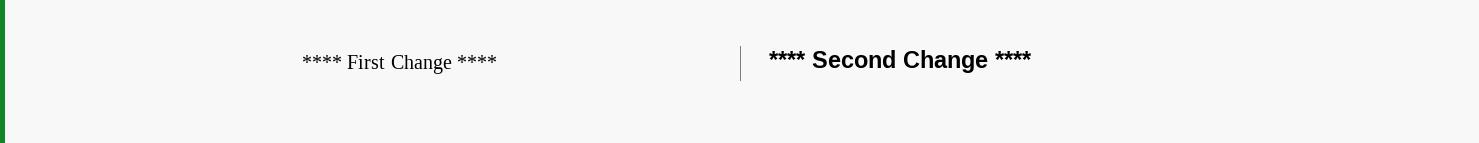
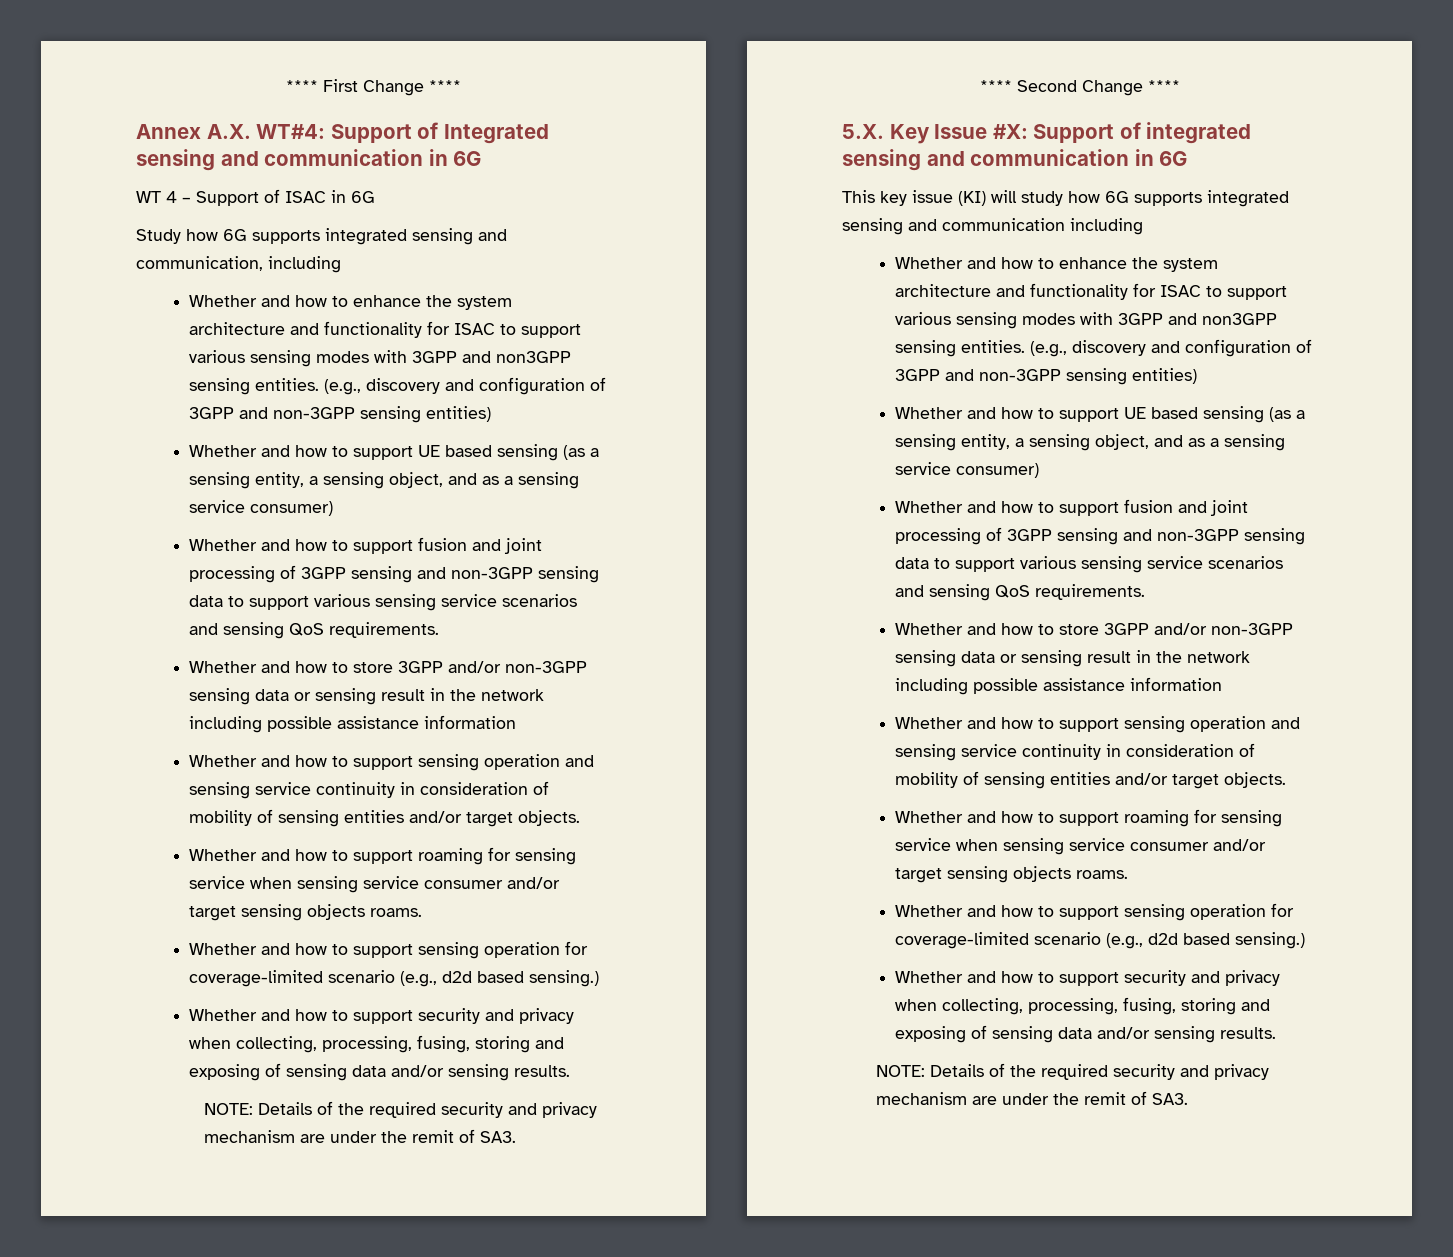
+ Annex A.X. WT#4: Support of Integrated sensing and communication in 6G
+ WT 4 – Support of ISAC in 6G
+ Study how 6G supports integrated sensing and communication, including
+ Whether and how to enhance the system architecture and functionality for ISAC to support various sensing modes with 3GPP and non3GPP sensing entities. (e.g., discovery and configuration of 3GPP and non-3GPP sensing entities)
+ Whether and how to support UE based sensing (as a sensing entity, a sensing object, and as a sensing service consumer)
+ Whether and how to support fusion and joint processing of 3GPP sensing and non-3GPP sensing data to support various sensing service scenarios and sensing QoS requirements.
+ Whether and how to store 3GPP and/or non-3GPP sensing data or sensing result in the network including possible assistance information
+ Whether and how to support sensing operation and sensing service continuity in consideration of mobility of sensing entities and/or target objects.
+ Whether and how to support roaming for sensing service when sensing service consumer and/or target sensing objects roams.
+ Whether and how to support sensing operation for coverage-limited scenario (e.g., d2d based sensing.)
+ Whether and how to support security and privacy when collecting, processing, fusing, storing and exposing of sensing data and/or sensing results.
+ NOTE: Details of the required security and privacy mechanism are under the remit of SA3.
  **** Second Change ****
+ 5.X. Key Issue #X: Support of integrated sensing and communication in 6G
+ This key issue (KI) will study how 6G supports integrated sensing and communication including
+ Whether and how to enhance the system architecture and functionality for ISAC to support various sensing modes with 3GPP and non3GPP sensing entities. (e.g., discovery and configuration of 3GPP and non-3GPP sensing entities)
+ Whether and how to support UE based sensing (as a sensing entity, a sensing object, and as a sensing service consumer)
+ Whether and how to support fusion and joint processing of 3GPP sensing and non-3GPP sensing data to support various sensing service scenarios and sensing QoS requirements.
+ Whether and how to store 3GPP and/or non-3GPP sensing data or sensing result in the network including possible assistance information
+ Whether and how to support sensing operation and sensing service continuity in consideration of mobility of sensing entities and/or target objects.
+ Whether and how to support roaming for sensing service when sensing service consumer and/or target sensing objects roams.
+ Whether and how to support sensing operation for coverage-limited scenario (e.g., d2d based sensing.)
+ Whether and how to support security and privacy when collecting, processing, fusing, storing and exposing of sensing data and/or sensing results.
+ NOTE: Details of the required security and privacy mechanism are under the remit of SA3.

